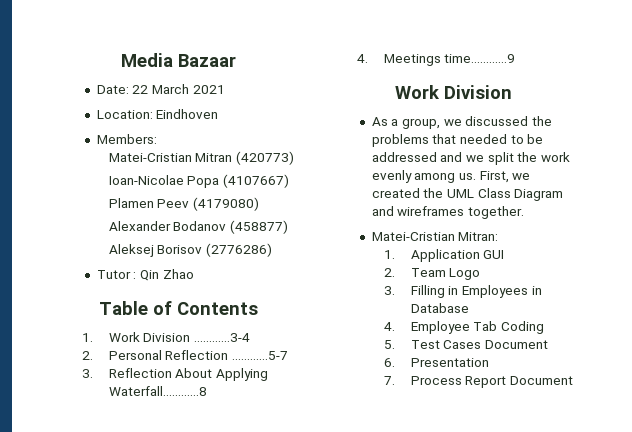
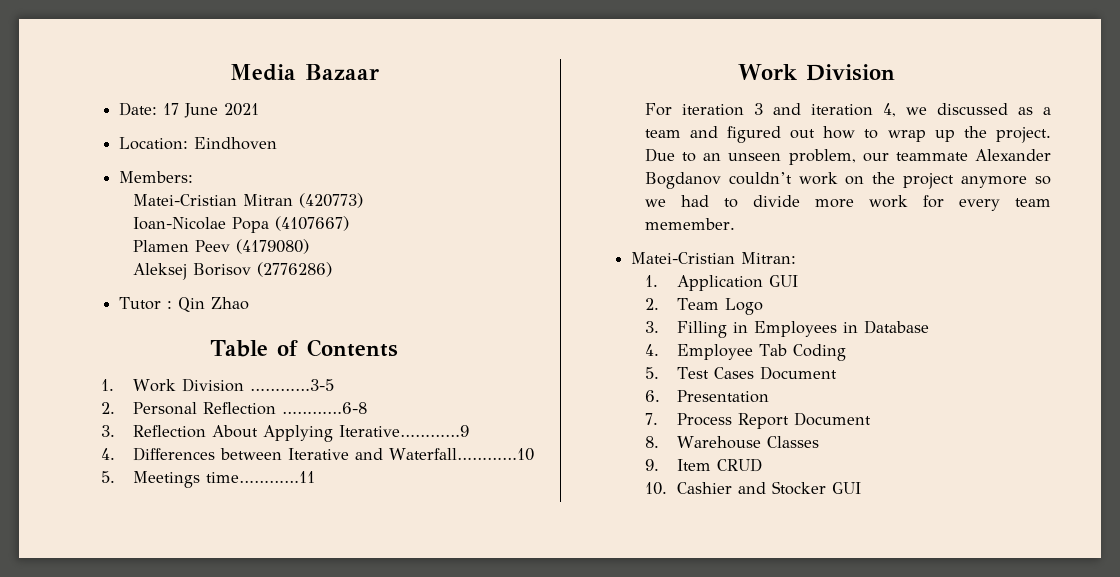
- Date: 22 March 2021
+ Date: 17 June 2021
- Alexander Bodanov (458877)
- 1. Work Division …………3-4
+ 1. Work Division …………3-5
- 2. Personal Reflection …………5-7
+ 2. Personal Reflection …………6-8
- 3. Reflection About Applying Waterfall…………8
- 4. Meetings time…………9
+ 3. Reflection About Applying Iterative…………9
+ 4. Differences between Iterative and Waterfall…………10
+ 5. Meetings time…………11
  Work Division
- As a group, we discussed the problems that needed to be addressed and we split the work evenly among us. First, we created the UML Class Diagram and wireframes together.
+ For iteration 3 and iteration 4, we discussed as a team and figured out how to wrap up the project. Due to an unseen problem, our teammate Alexander Bogdanov couldn’t work on the project anymore so we had to divide more work for every team memember.
+ 8. Warehouse Classes
+ 9. Item CRUD
+ 10. Cashier and Stocker GUI

